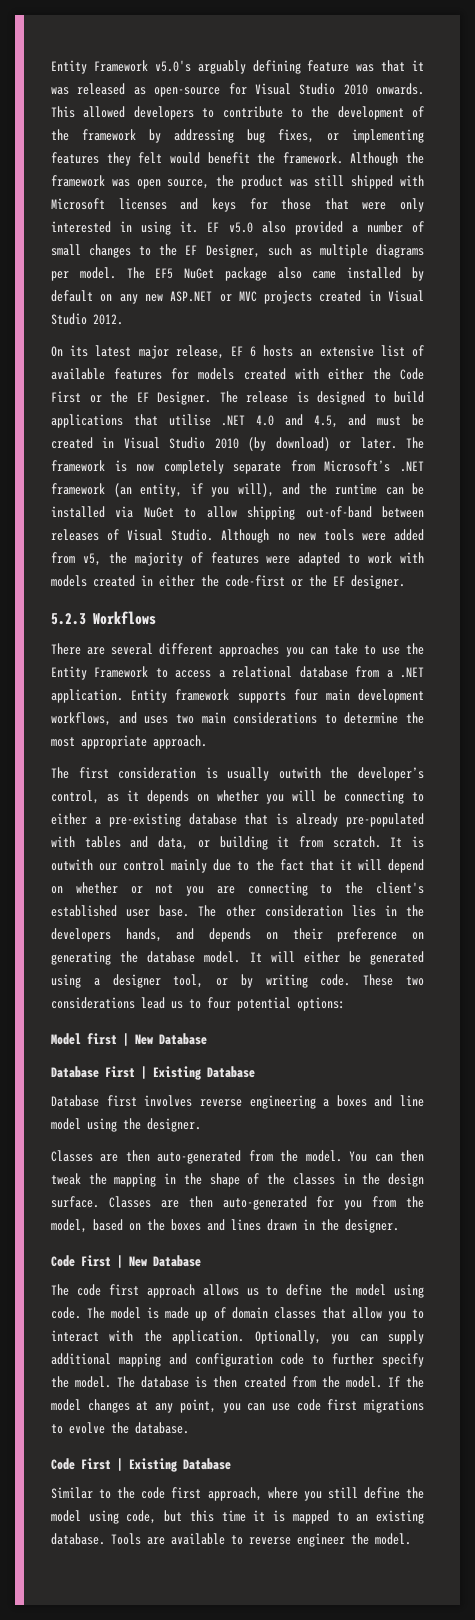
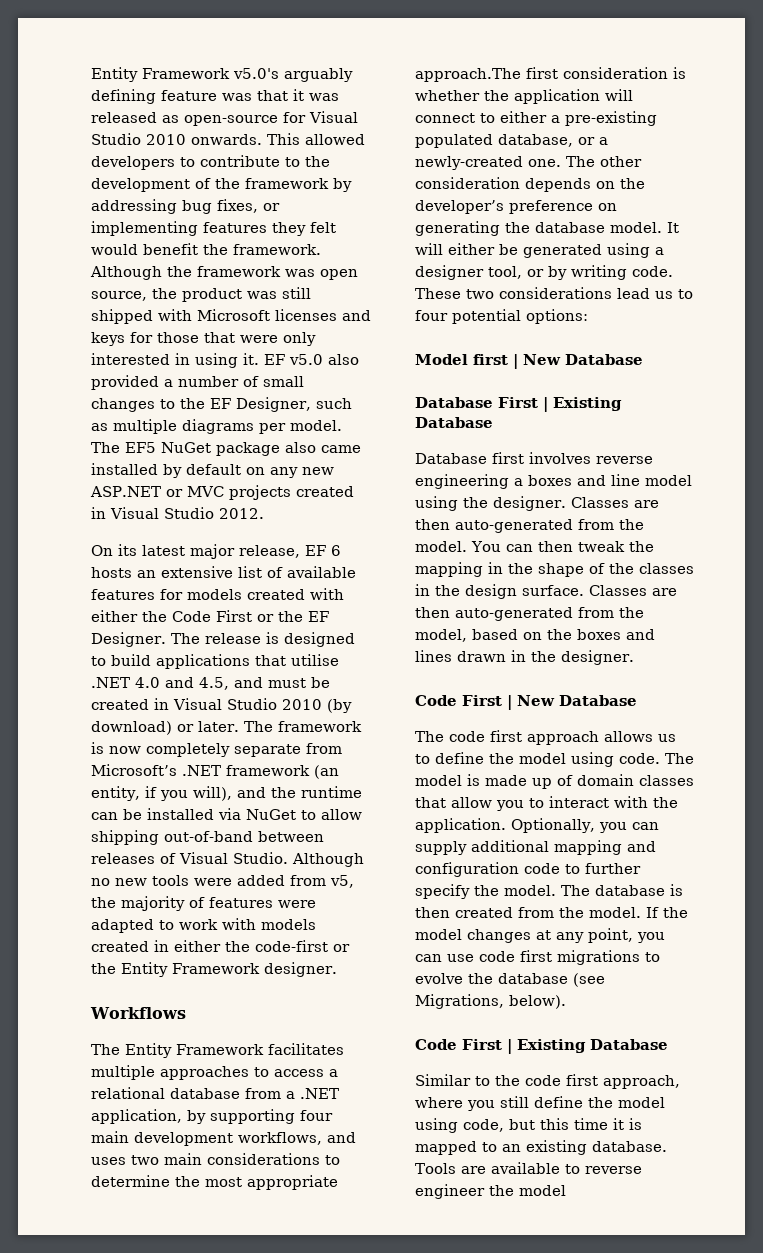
- Although no new tools were added from v5, the majority of features were adapted to work with models created in either the code-first or the EF designer.
- 5.2.3 Workflows
+ Although no new tools were added from v5, the majority of features were adapted to work with models created in either the code-first or the Entity Framework designer.
+ Workflows
- There are several different approaches you can take to use the Entity Framework to access a relational database from a .NET application. Entity framework supports four main development workflows, and uses two main considerations to determine the most appropriate approach.
- The first consideration is usually outwith the developer’s control, as it depends on whether you will be connecting to either a pre-existing database that is already pre-populated with tables and data, or building it from scratch. It is outwith our control mainly due to the fact that it will depend on whether or not you are connecting to the client's established user base. The other consideration lies in the developers hands, and depends on their preference on generating the database model.
+ The Entity Framework facilitates multiple approaches to access a relational database from a .NET application, by supporting four main development workflows, and uses two main considerations to determine the most appropriate approach.The first consideration is whether the application will connect to either a pre-existing populated database, or a newly-created one. The other consideration depends on the developer’s preference on generating the database model.
- Database first involves reverse engineering a boxes and line model using the designer.
- Classes are then auto-generated from the model.
+ Database first involves reverse engineering a boxes and line model using the designer. Classes are then auto-generated from the model.
- Classes are then auto-generated for you from the model, based on the boxes and lines drawn in the designer.
+ Classes are then auto-generated from the model, based on the boxes and lines drawn in the designer.
- If the model changes at any point, you can use code first migrations to evolve the database.
+ If the model changes at any point, you can use code first migrations to evolve the database (see Migrations, below).
- Tools are available to reverse engineer the model.
+ Tools are available to reverse engineer the model

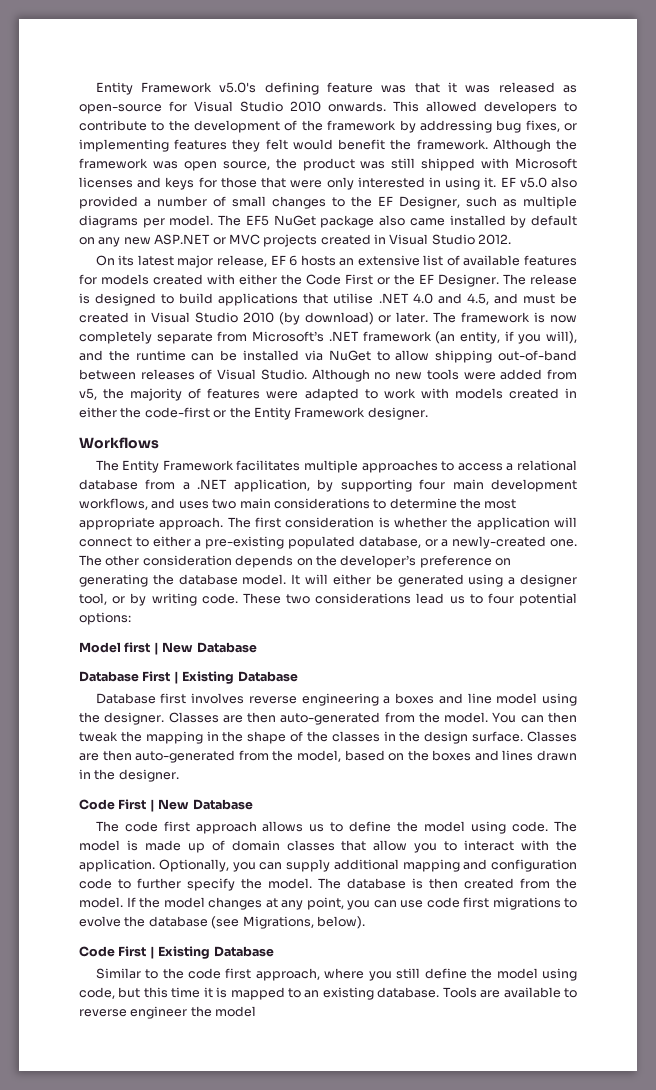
- Entity Framework v5.0's arguably defining feature was that it was released as open-source for Visual Studio 2010 onwards.
+ Entity Framework v5.0's defining feature was that it was released as open-source for Visual Studio 2010 onwards.
- The Entity Framework facilitates multiple approaches to access a relational database from a .NET application, by supporting four main development workflows, and uses two main considerations to determine the most appropriate approach.The first consideration is whether the application will connect to either a pre-existing populated database, or a newly-created one.
+ The Entity Framework facilitates multiple approaches to access a relational database from a .NET application, by supporting four main development workflows, and uses two main considerations to determine the most appropriate approach. The first consideration is whether the application will connect to either a pre-existing populated database, or a newly-created one.

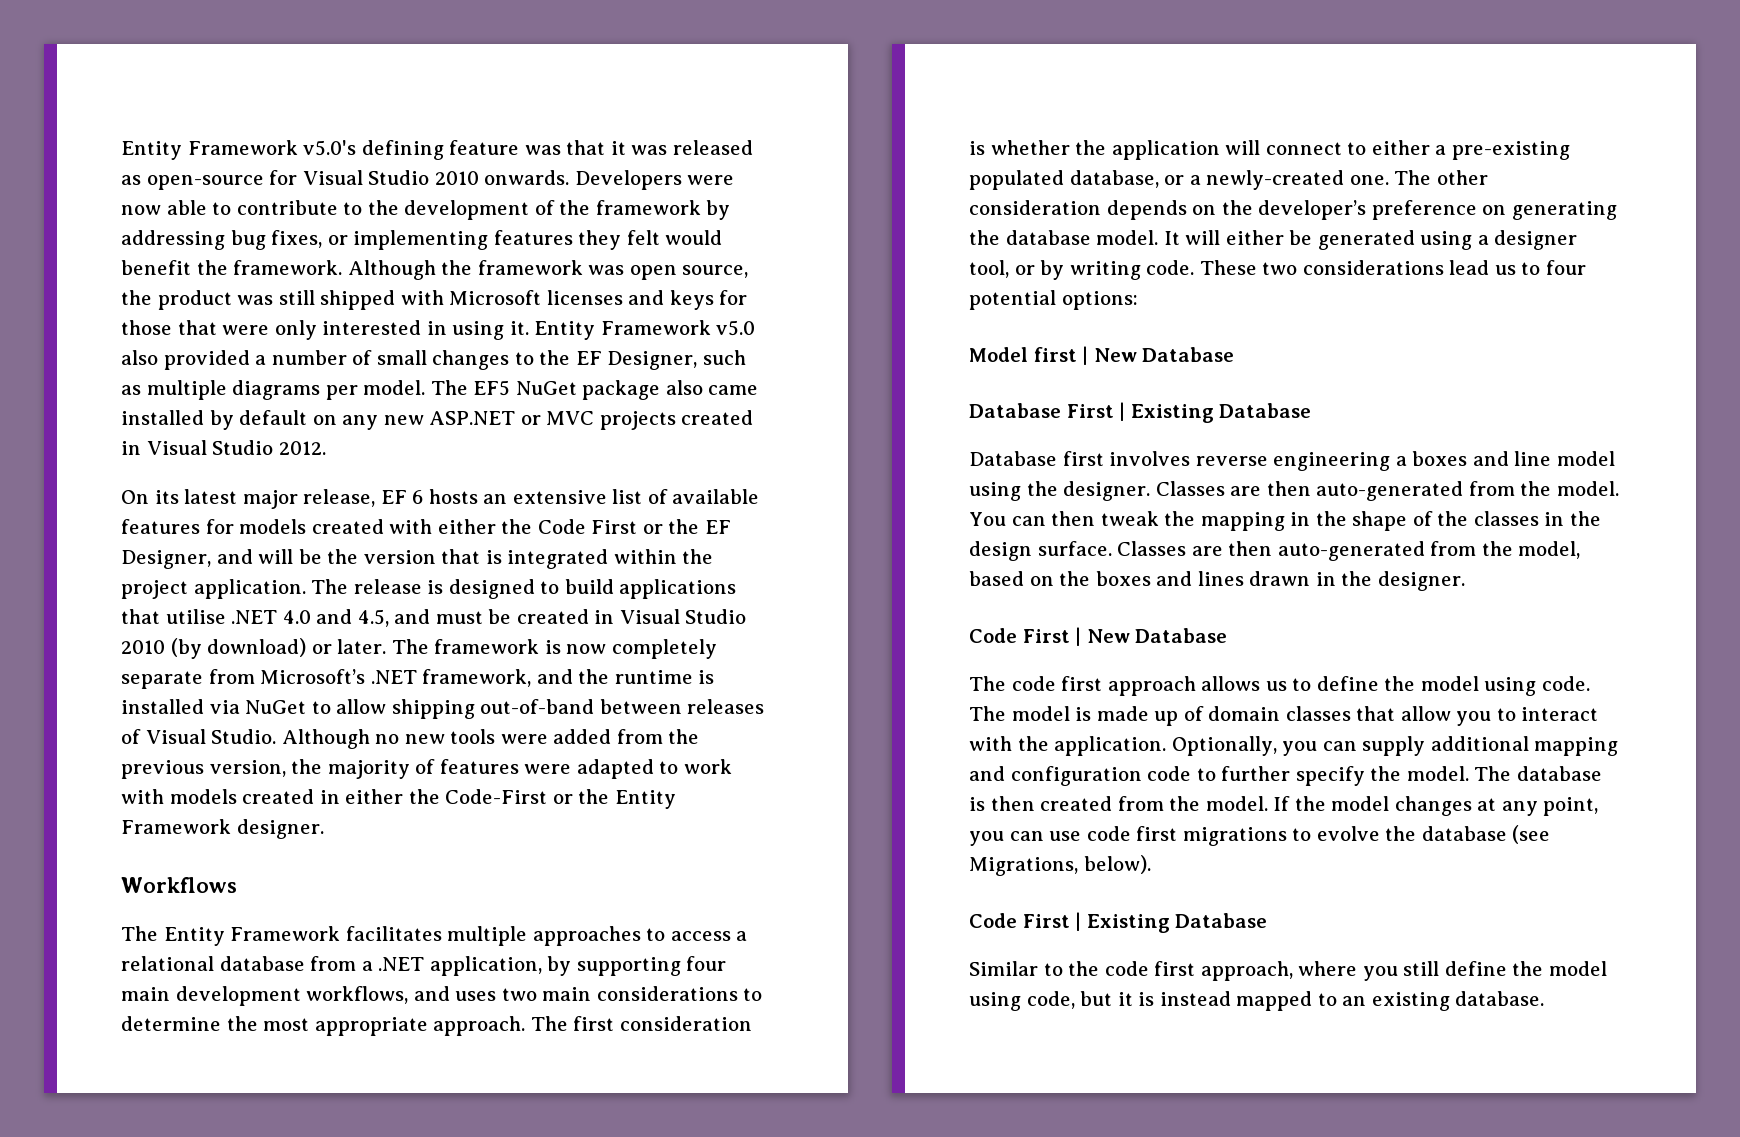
- This allowed developers to contribute to the development of the framework by addressing bug fixes, or implementing features they felt would benefit the framework.
+ Developers were now able to contribute to the development of the framework by addressing bug fixes, or implementing features they felt would benefit the framework.
- EF v5.0 also provided a number of small changes to the EF Designer, such as multiple diagrams per model.
+ Entity Framework v5.0 also provided a number of small changes to the EF Designer, such as multiple diagrams per model.
- On its latest major release, EF 6 hosts an extensive list of available features for models created with either the Code First or the EF Designer.
+ On its latest major release, EF 6 hosts an extensive list of available features for models created with either the Code First or the EF Designer, and will be the version that is integrated within the project application.
- The framework is now completely separate from Microsoft’s .NET framework (an entity, if you will), and the runtime can be installed via NuGet to allow shipping out-of-band between releases of Visual Studio.
+ The framework is now completely separate from Microsoft’s .NET framework, and the runtime is installed via NuGet to allow shipping out-of-band between releases of Visual Studio.
- Although no new tools were added from v5, the majority of features were adapted to work with models created in either the code-first or the Entity Framework designer.
+ Although no new tools were added from the previous version, the majority of features were adapted to work with models created in either the Code-First or the Entity Framework designer.
- Similar to the code first approach, where you still define the model using code, but this time it is mapped to an existing database. Tools are available to reverse engineer the model
+ Similar to the code first approach, where you still define the model using code, but it is instead mapped to an existing database.

